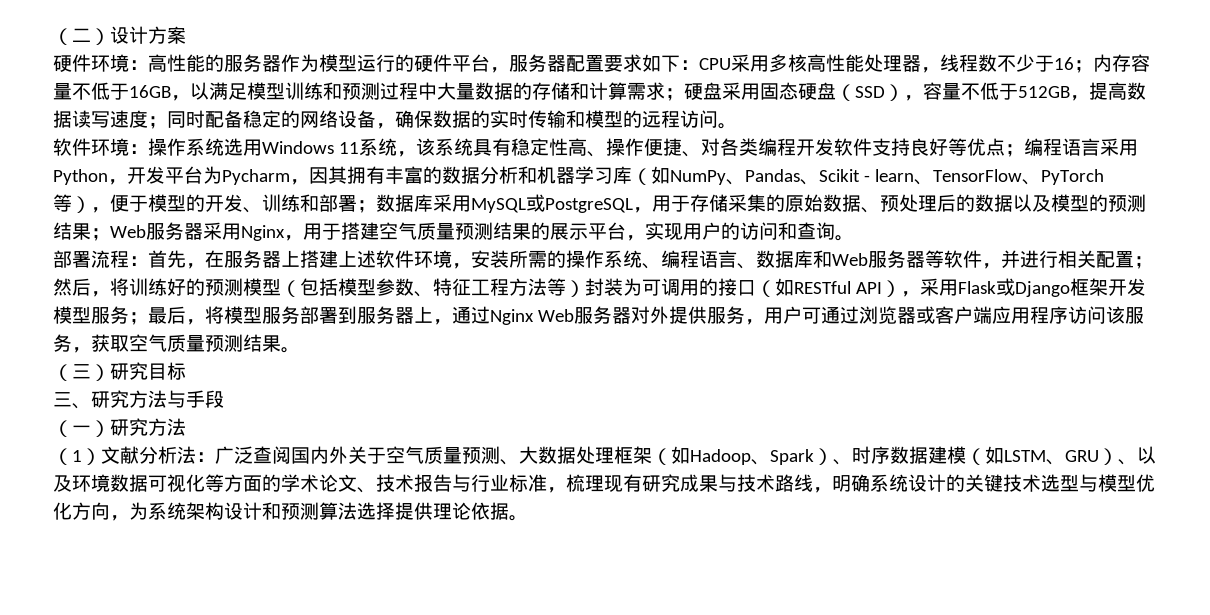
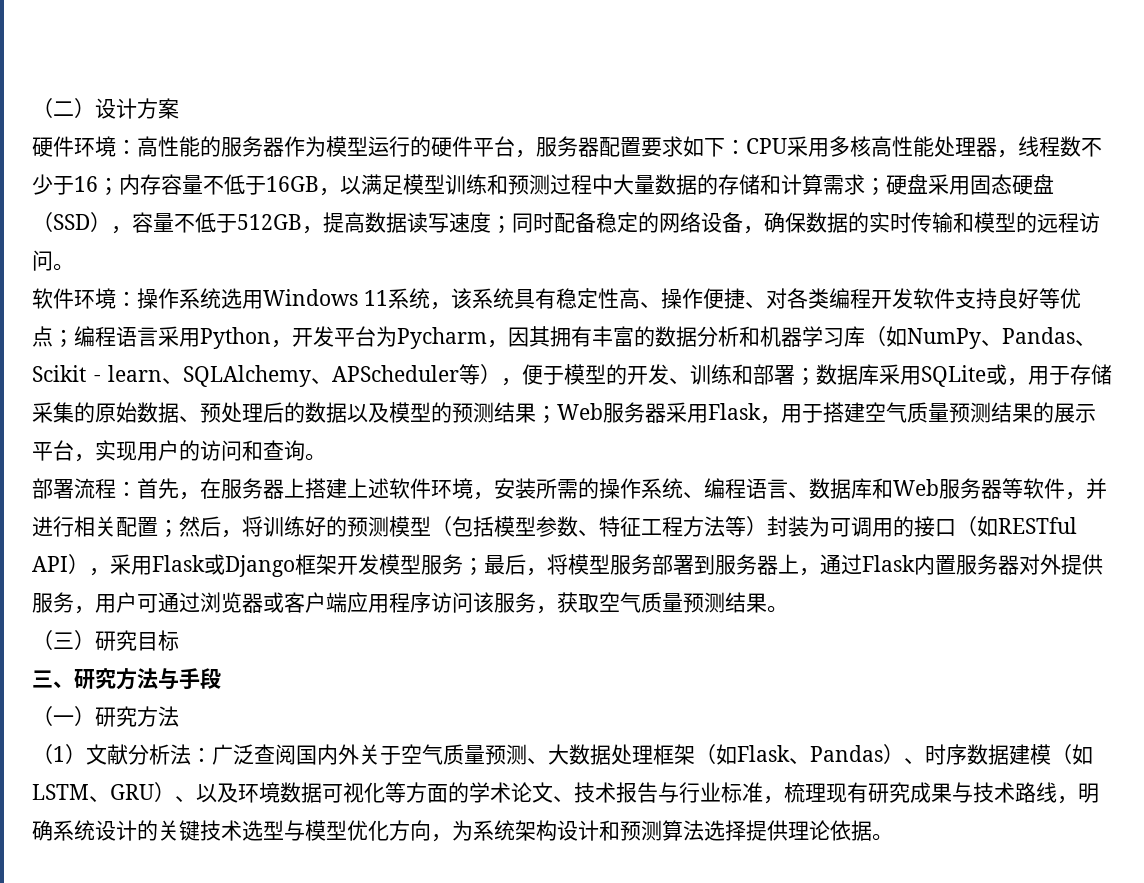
- 编程语言采用Python，开发平台为Pycharm，因其拥有丰富的数据分析和机器学习库（如NumPy、Pandas、Scikit - learn、TensorFlow、PyTorch等），便于模型的开发、训练和部署；
+ 编程语言采用Python，开发平台为Pycharm，因其拥有丰富的数据分析和机器学习库（如NumPy、Pandas、Scikit - learn、SQLAlchemy、APScheduler等），便于模型的开发、训练和部署；
- 数据库采用MySQL或PostgreSQL，用于存储采集的原始数据、预处理后的数据以及模型的预测结果；
+ 数据库采用SQLite或，用于存储采集的原始数据、预处理后的数据以及模型的预测结果；
- Web服务器采用Nginx，用于搭建空气质量预测结果的展示平台，实现用户的访问和查询。
+ Web服务器采用Flask，用于搭建空气质量预测结果的展示平台，实现用户的访问和查询。
- 最后，将模型服务部署到服务器上，通过Nginx Web服务器对外提供服务，用户可通过浏览器或客户端应用程序访问该服务，获取空气质量预测结果。
+ 最后，将模型服务部署到服务器上，通过Flask内置服务器对外提供服务，用户可通过浏览器或客户端应用程序访问该服务，获取空气质量预测结果。
- 广泛查阅国内外关于空气质量预测、大数据处理框架（如Hadoop、Spark）、时序数据建模（如LSTM、GRU）、以及环境数据可视化等方面的学术论文、技术报告与行业标准，梳理现有研究成果与技术路线，明确系统设计的关键技术选型与模型优化方向，为系统架构设计和预测算法选择提供理论依据。
+ 广泛查阅国内外关于空气质量预测、大数据处理框架（如Flask、Pandas）、时序数据建模（如LSTM、GRU）、以及环境数据可视化等方面的学术论文、技术报告与行业标准，梳理现有研究成果与技术路线，明确系统设计的关键技术选型与模型优化方向，为系统架构设计和预测算法选择提供理论依据。

